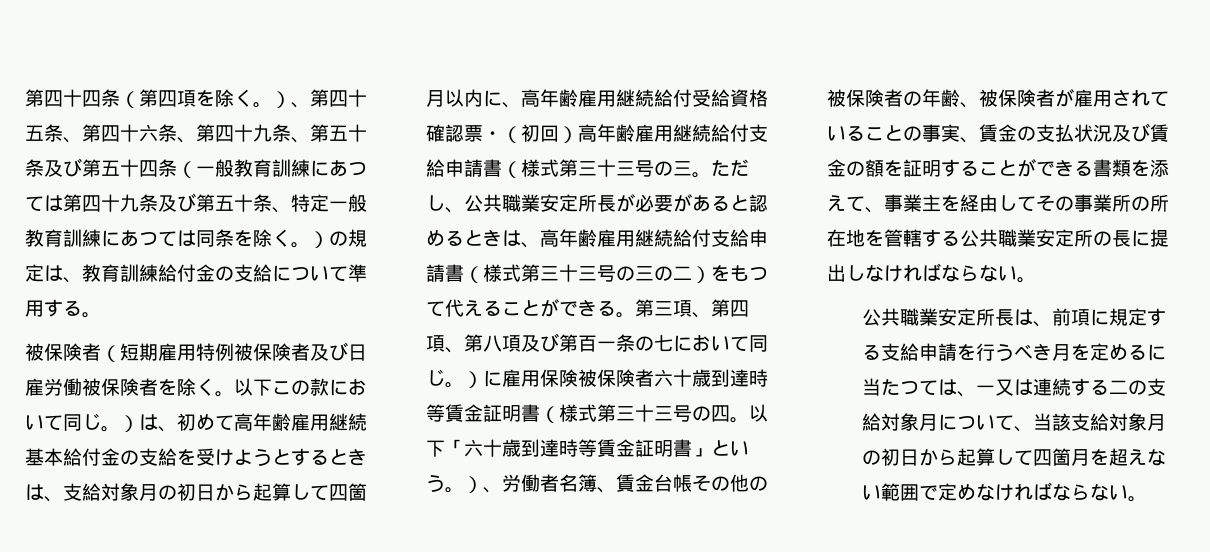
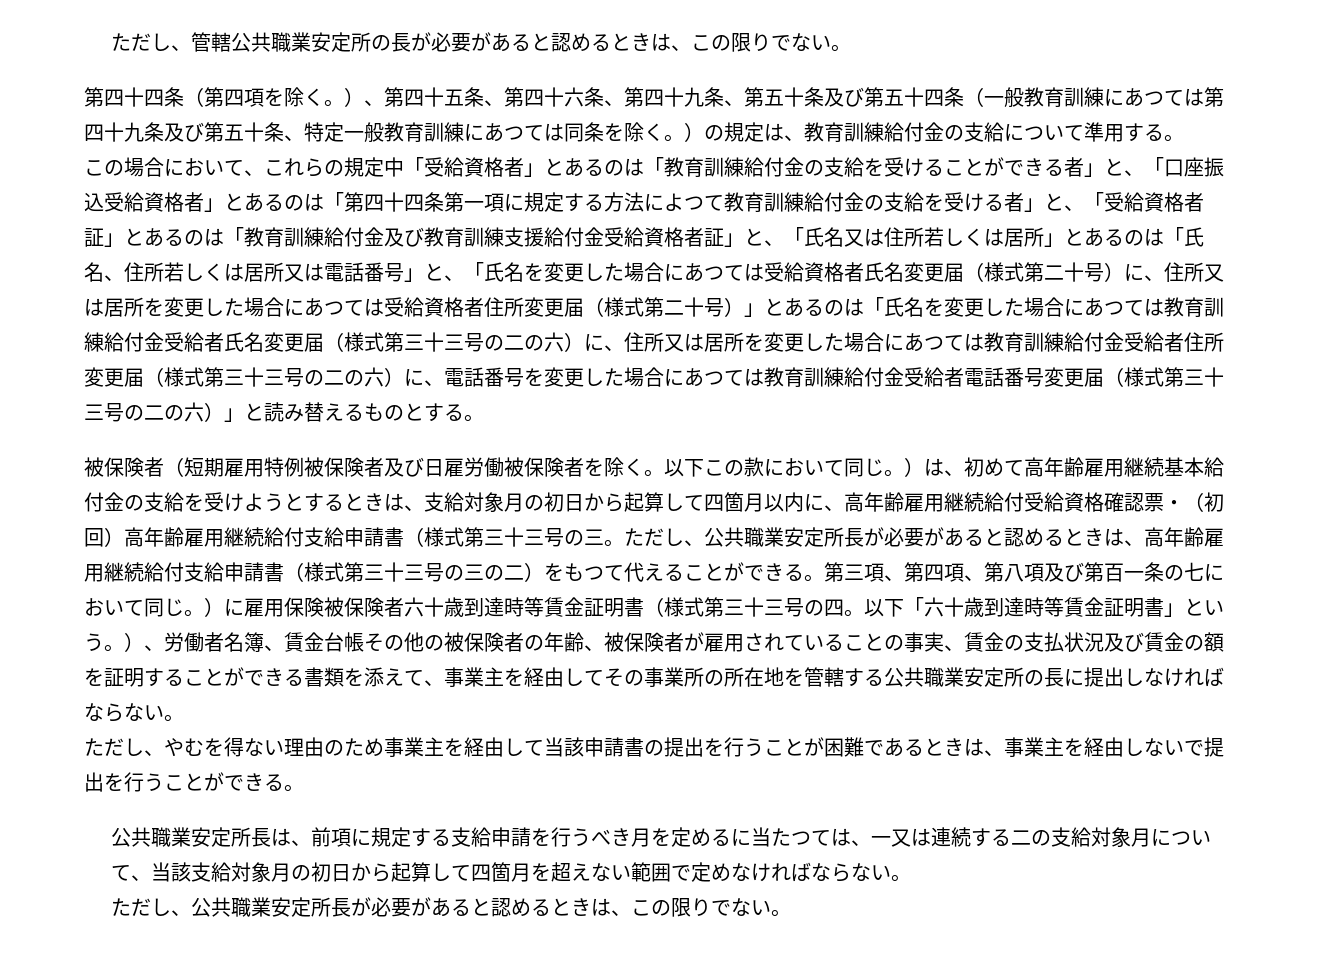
+ ただし、管轄公共職業安定所の長が必要があると認めるときは、この限りでない。
+ この場合において、これらの規定中「受給資格者」とあるのは「教育訓練給付金の支給を受けることができる者」と、「口座振込受給資格者」とあるのは「第四十四条第一項に規定する方法によつて教育訓練給付金の支給を受ける者」と、「受給資格者証」とあるのは「教育訓練給付金及び教育訓練支援給付金受給資格者証」と、「氏名又は住所若しくは居所」とあるのは「氏名、住所若しくは居所又は電話番号」と、「氏名を変更した場合にあつては受給資格者氏名変更届（様式第二十号）に、住所又は居所を変更した場合にあつては受給資格者住所変更届（様式第二十号）」とあるのは「氏名を変更した場合にあつては教育訓練給付金受給者氏名変更届（様式第三十三号の二の六）に、住所又は居所を変更した場合にあつては教育訓練給付金受給者住所変更届（様式第三十三号の二の六）に、電話番号を変更した場合にあつては教育訓練給付金受給者電話番号変更届（様式第三十三号の二の六）」と読み替えるものとする。
+ ただし、やむを得ない理由のため事業主を経由して当該申請書の提出を行うことが困難であるときは、事業主を経由しないで提出を行うことができる。
+ ただし、公共職業安定所長が必要があると認めるときは、この限りでない。

